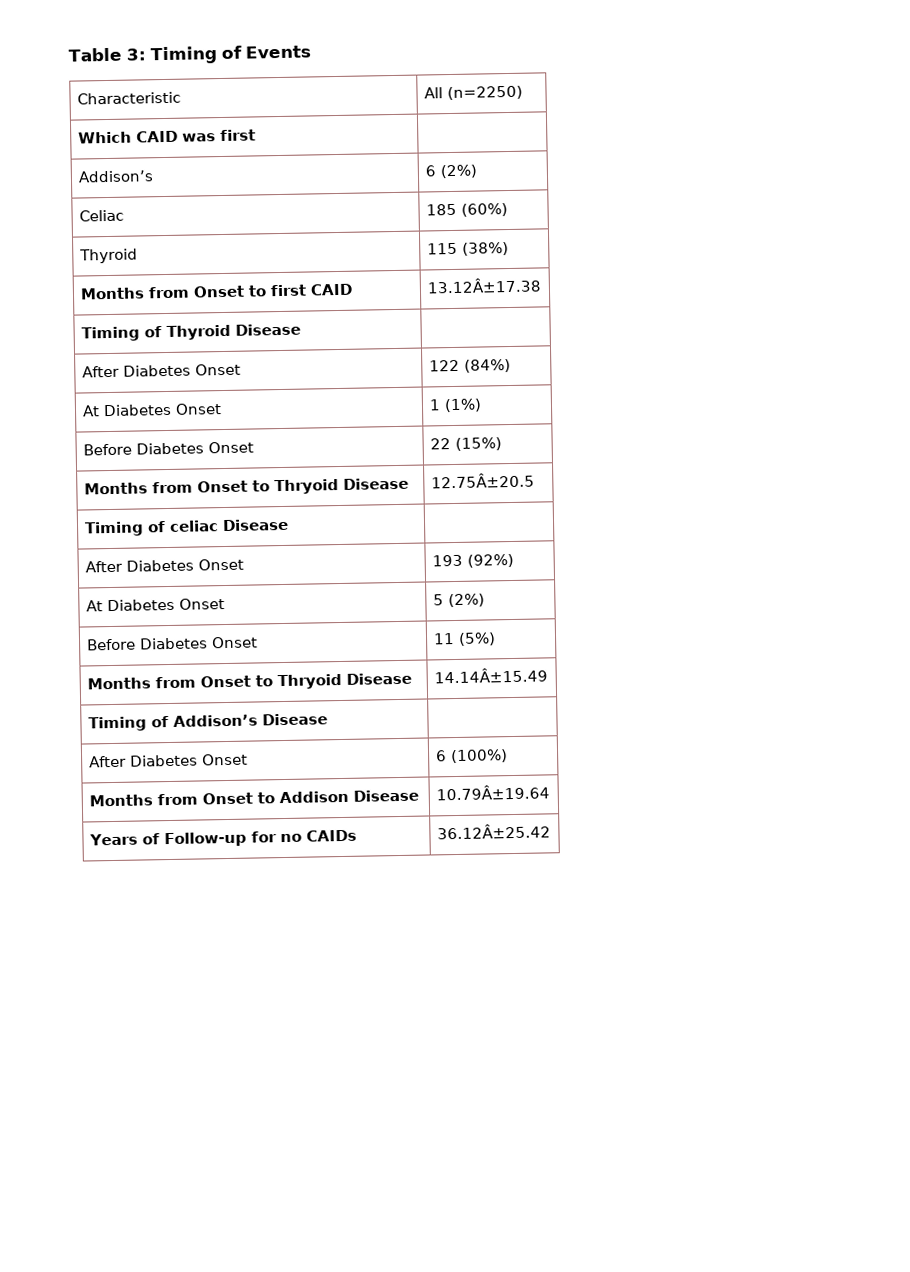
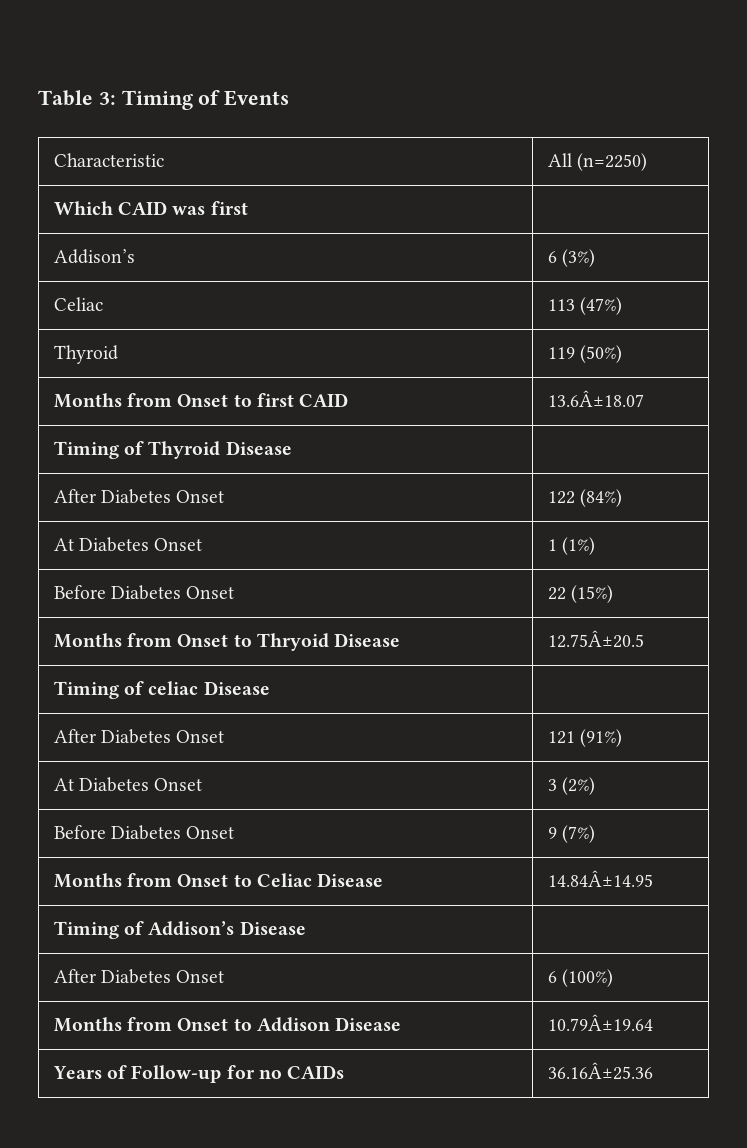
- Addison’s | 6 (2%)
+ Addison’s | 6 (3%)
- Celiac | 185 (60%)
+ Celiac | 113 (47%)
- Thyroid | 115 (38%)
+ Thyroid | 119 (50%)
- Months from Onset to first CAID | 13.12Â±17.38
+ Months from Onset to first CAID | 13.6Â±18.07
- After Diabetes Onset | 193 (92%)
- At Diabetes Onset | 5 (2%)
+ After Diabetes Onset | 121 (91%)
+ At Diabetes Onset | 3 (2%)
- Before Diabetes Onset | 11 (5%)
- Months from Onset to Thryoid Disease | 14.14Â±15.49
+ Before Diabetes Onset | 9 (7%)
+ Months from Onset to Celiac Disease | 14.84Â±14.95
- Years of Follow-up for no CAIDs | 36.12Â±25.42
+ Years of Follow-up for no CAIDs | 36.16Â±25.36

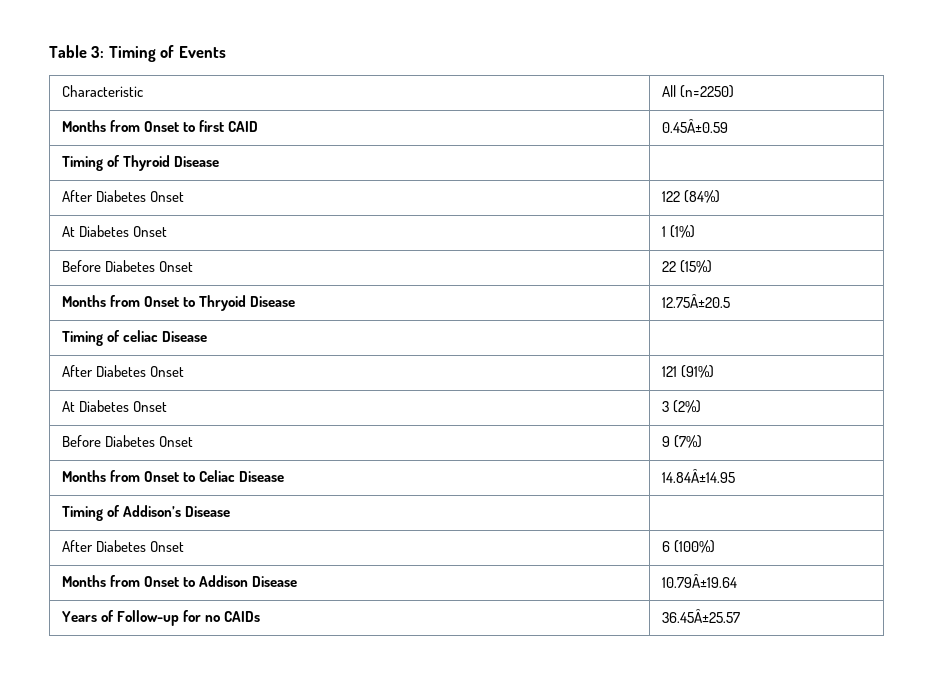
- Which CAID was first |
- Addison’s | 6 (3%)
- Celiac | 113 (47%)
- Thyroid | 119 (50%)
- Months from Onset to first CAID | 13.6Â±18.07
+ Months from Onset to first CAID | 0.45Â±0.59
- Years of Follow-up for no CAIDs | 36.16Â±25.36
+ Years of Follow-up for no CAIDs | 36.45Â±25.57

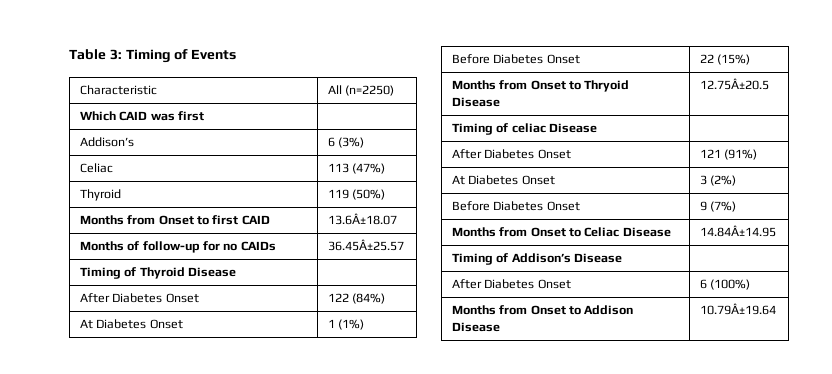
+ Which CAID was first |
+ Addison’s | 6 (3%)
+ Celiac | 113 (47%)
+ Thyroid | 119 (50%)
- Months from Onset to first CAID | 0.45Â±0.59
+ Months from Onset to first CAID | 13.6Â±18.07
+ Months of follow-up for no CAIDs | 36.45Â±25.57
- Years of Follow-up for no CAIDs | 36.45Â±25.57

